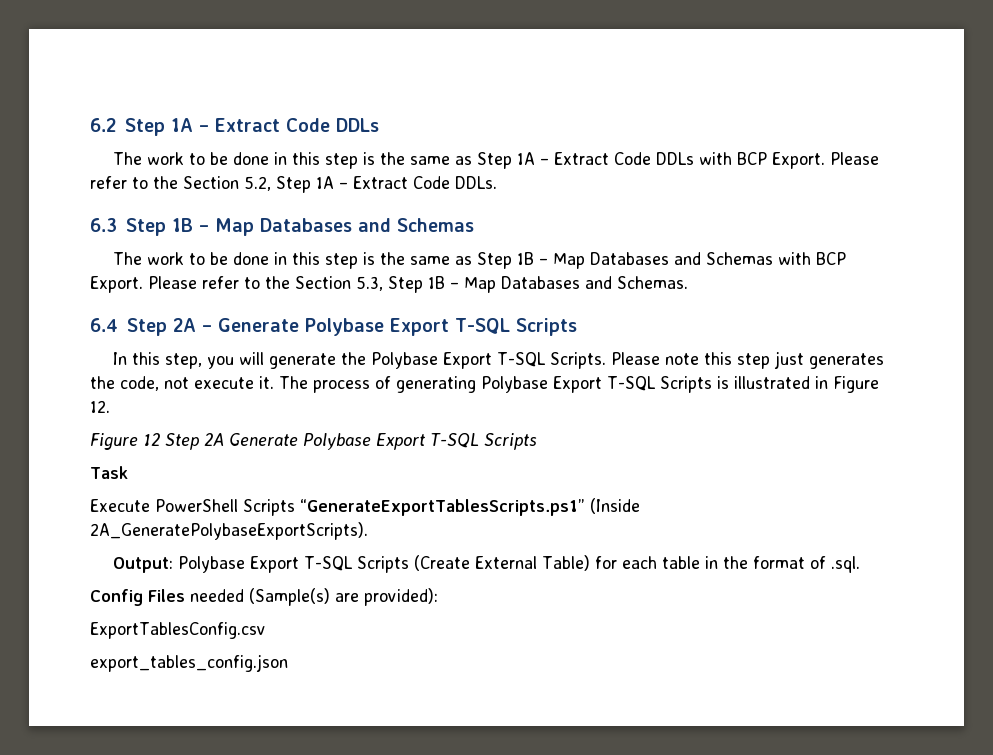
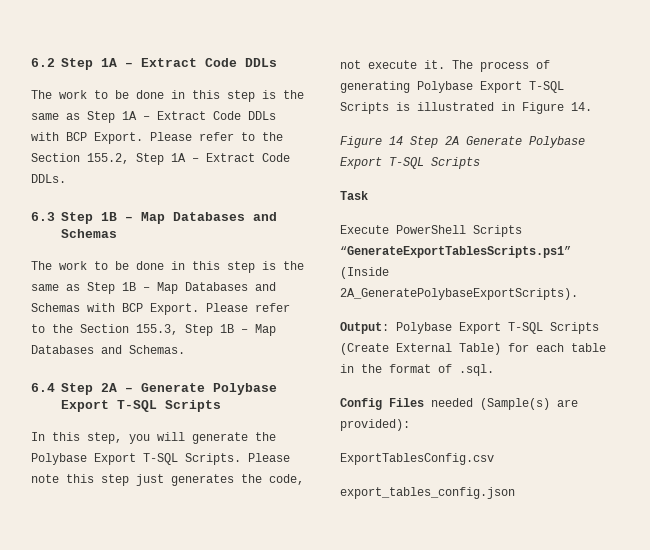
- Please refer to the Section 5.2, Step 1A – Extract Code DDLs.
+ Please refer to the Section 155.2, Step 1A – Extract Code DDLs.
- Please refer to the Section 5.3, Step 1B – Map Databases and Schemas.
+ Please refer to the Section 155.3, Step 1B – Map Databases and Schemas.
- The process of generating Polybase Export T-SQL Scripts is illustrated in Figure 12.
- Figure 12 Step 2A Generate Polybase Export T-SQL Scripts
+ The process of generating Polybase Export T-SQL Scripts is illustrated in Figure 14.
+ Figure 14 Step 2A Generate Polybase Export T-SQL Scripts

